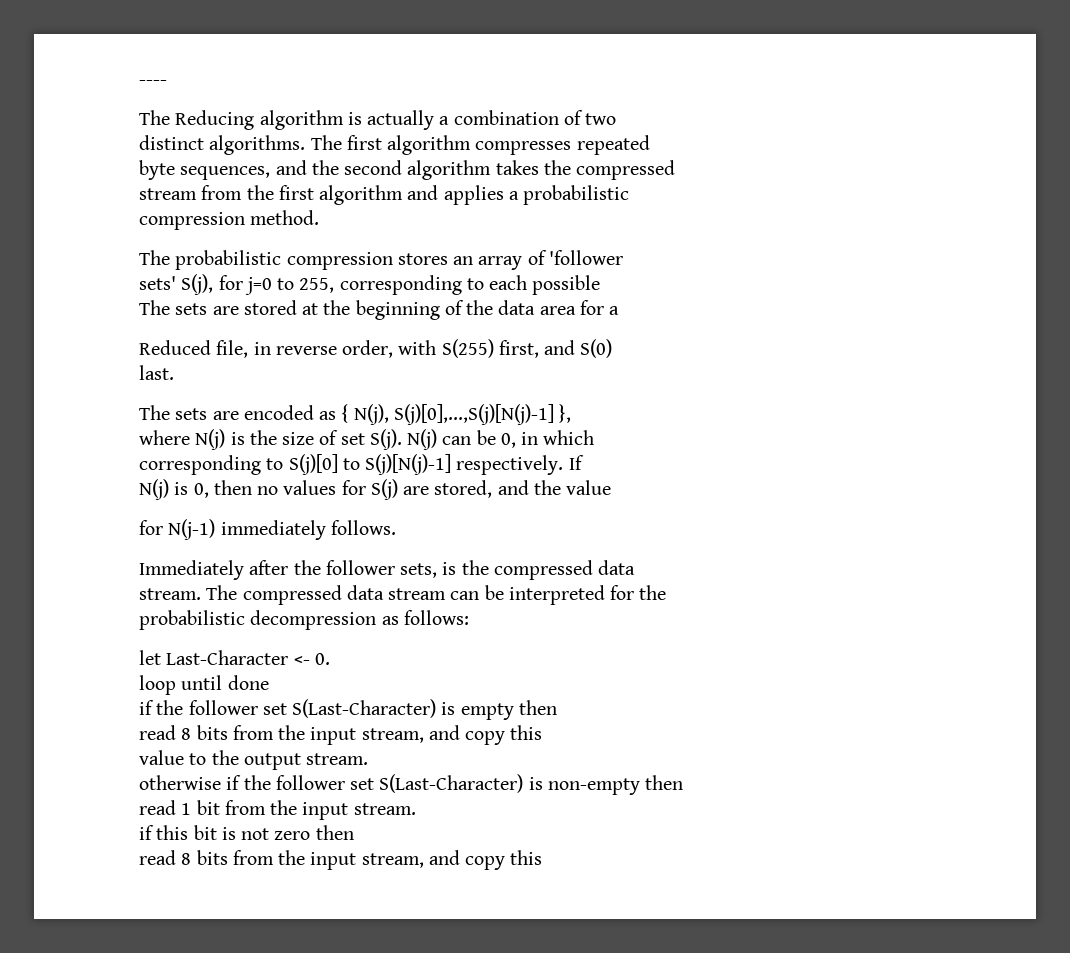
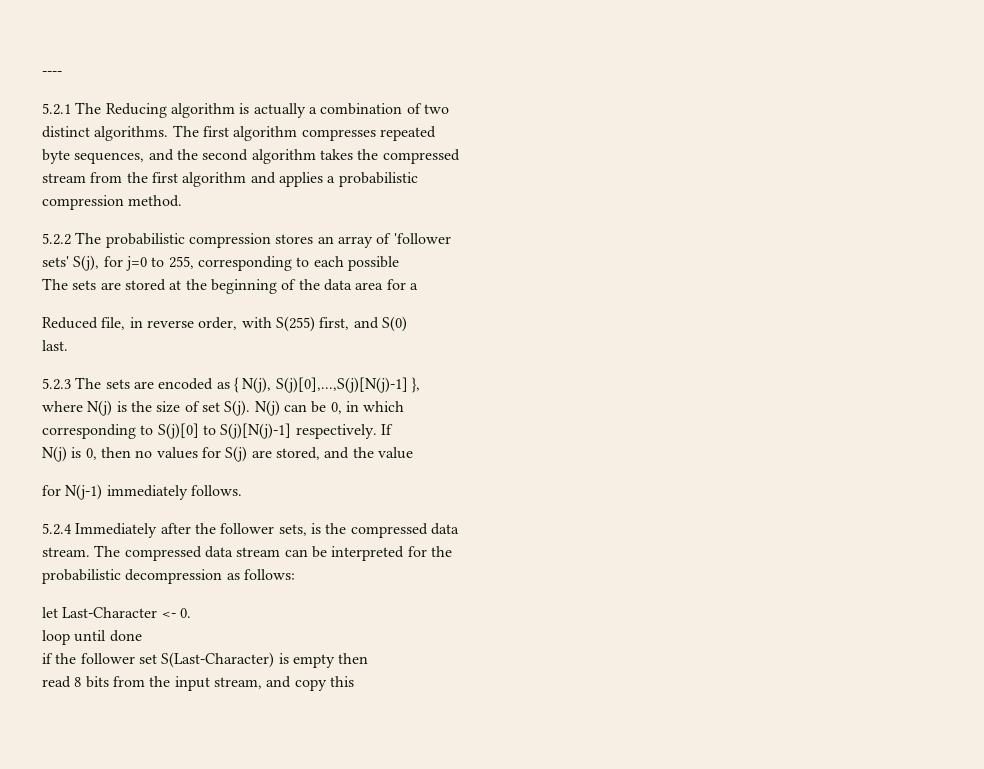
- The Reducing algorithm is actually a combination of two
+ 5.2.1 The Reducing algorithm is actually a combination of two
- The probabilistic compression stores an array of 'follower
+ 5.2.2 The probabilistic compression stores an array of 'follower
- The sets are encoded as { N(j), S(j)[0],...,S(j)[N(j)-1] },
+ 5.2.3 The sets are encoded as { N(j), S(j)[0],...,S(j)[N(j)-1] },
- Immediately after the follower sets, is the compressed data
+ 5.2.4 Immediately after the follower sets, is the compressed data
- value to the output stream.
- otherwise if the follower set S(Last-Character) is non-empty then
- read 1 bit from the input stream.
- if this bit is not zero then
- read 8 bits from the input stream, and copy this

